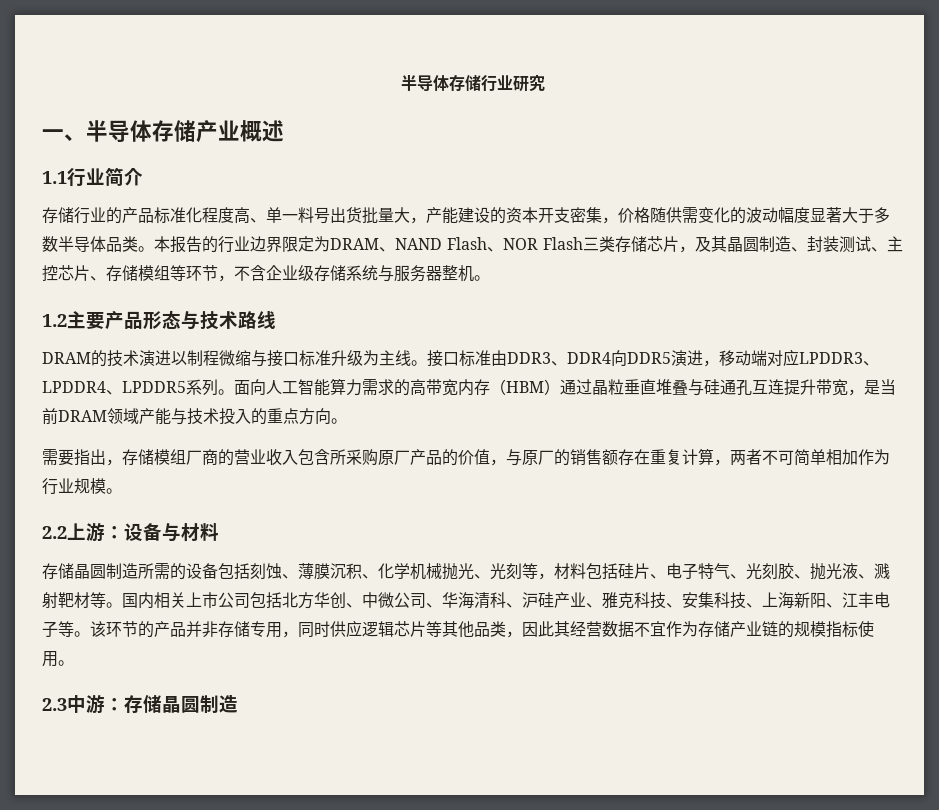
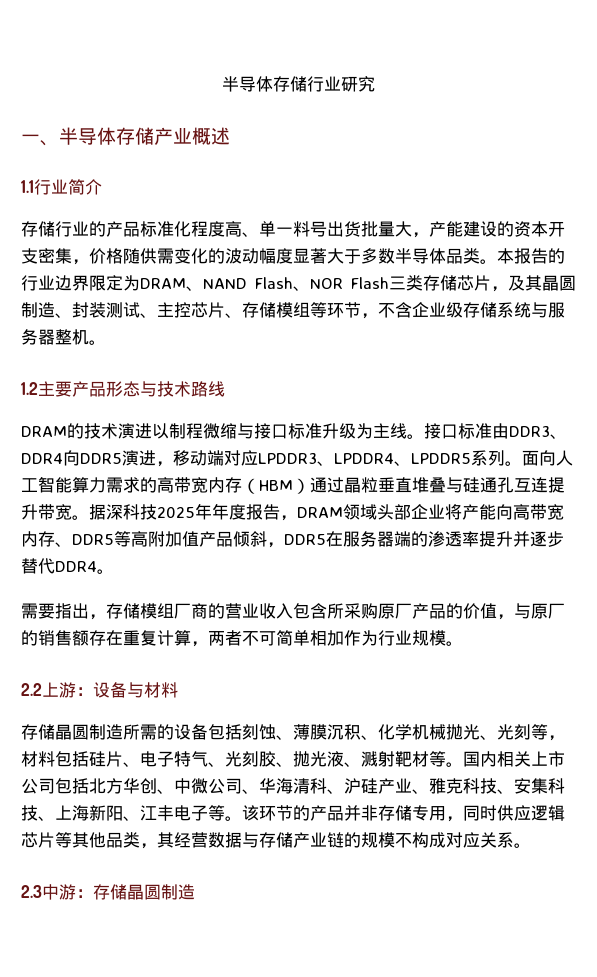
- 面向人工智能算力需求的高带宽内存（HBM）通过晶粒垂直堆叠与硅通孔互连提升带宽，是当前DRAM领域产能与技术投入的重点方向。
+ 面向人工智能算力需求的高带宽内存（HBM）通过晶粒垂直堆叠与硅通孔互连提升带宽。据深科技2025年年度报告，DRAM领域头部企业将产能向高带宽内存、DDR5等高附加值产品倾斜，DDR5在服务器端的渗透率提升并逐步替代DDR4。
- 该环节的产品并非存储专用，同时供应逻辑芯片等其他品类，因此其经营数据不宜作为存储产业链的规模指标使用。
+ 该环节的产品并非存储专用，同时供应逻辑芯片等其他品类，其经营数据与存储产业链的规模不构成对应关系。

